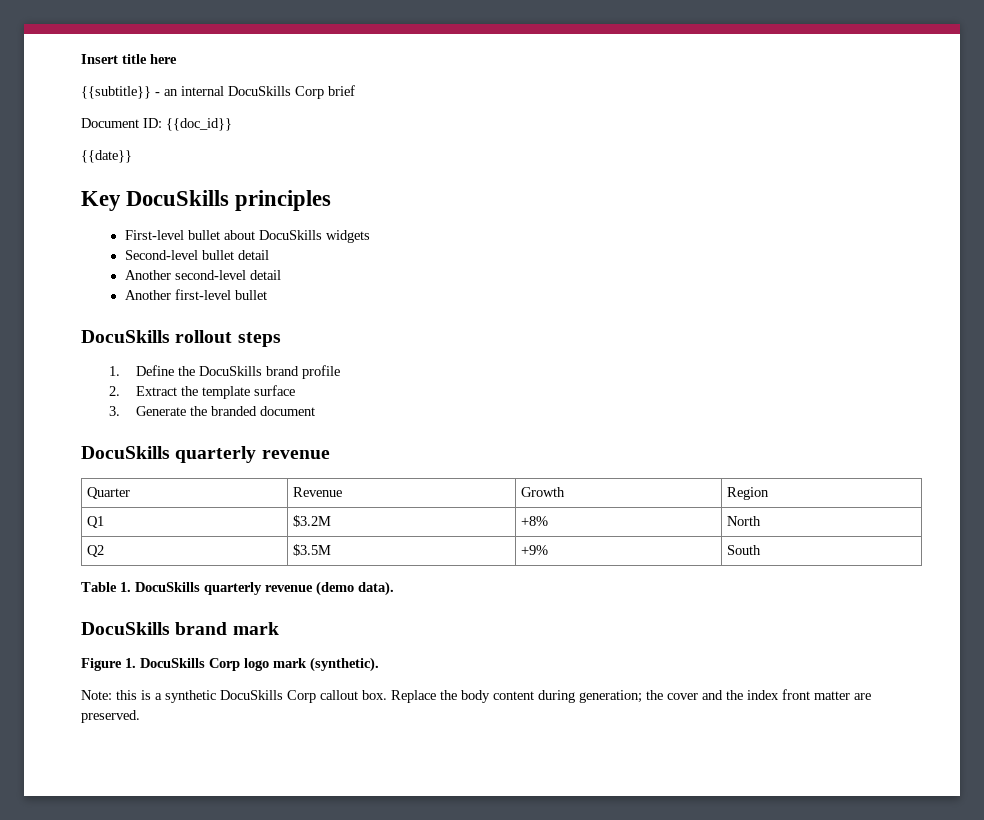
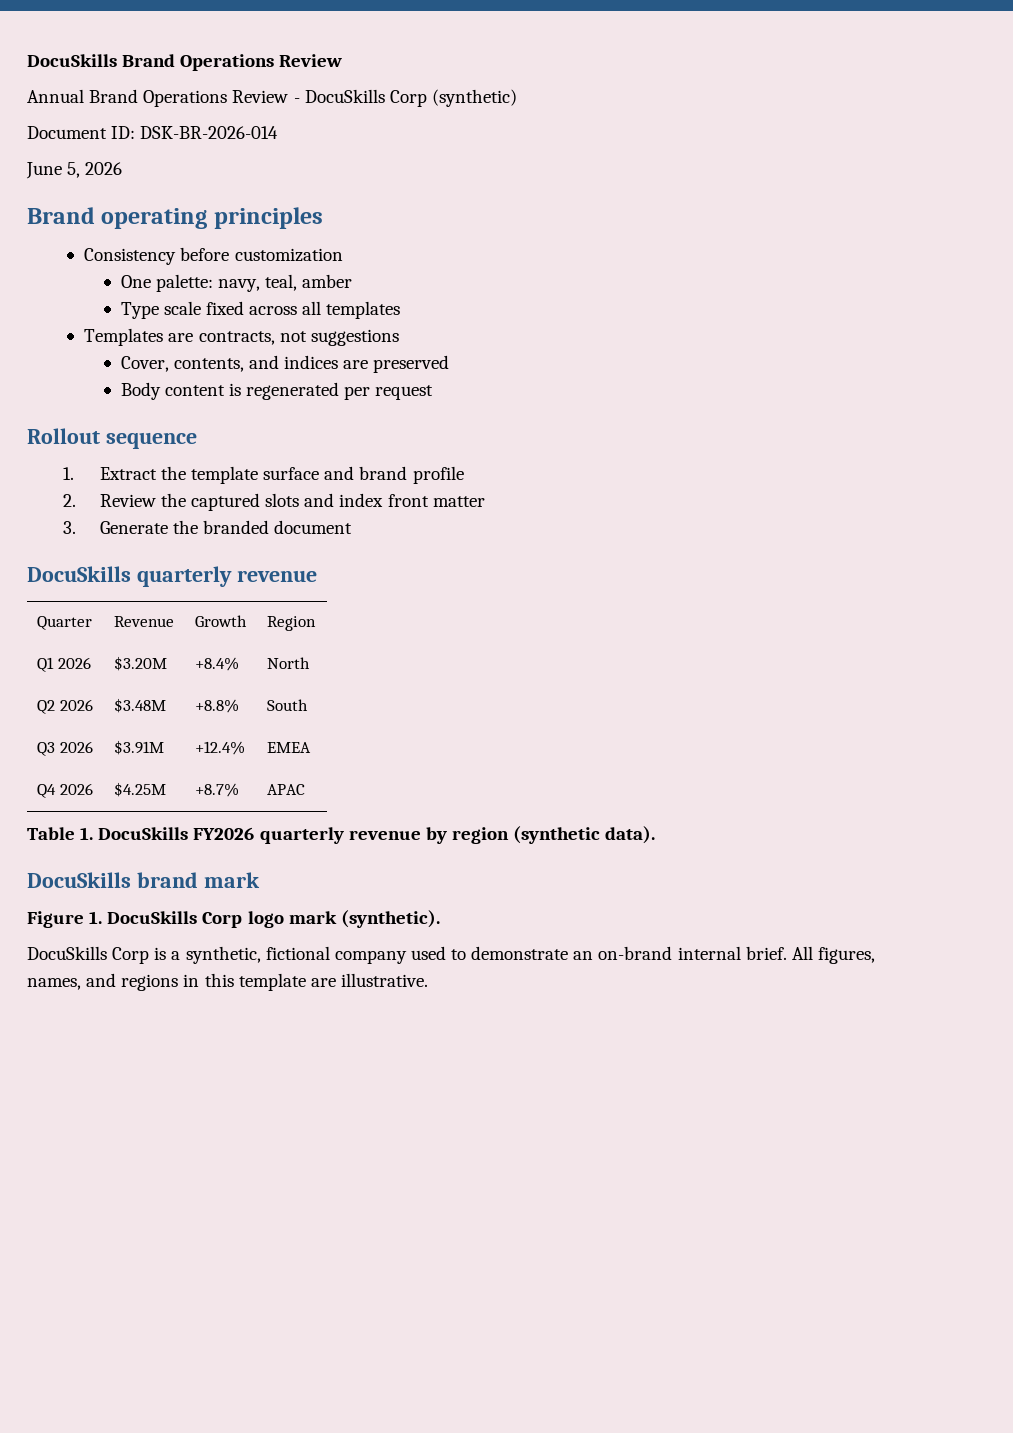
- Insert title here
- {{subtitle}} - an internal DocuSkills Corp brief
+ DocuSkills Brand Operations Review
+ Annual Brand Operations Review - DocuSkills Corp (synthetic)
- Document ID: {{doc_id}}
- {{date}}
- Key DocuSkills principles
- First-level bullet about DocuSkills widgets
- Second-level bullet detail
- Another second-level detail
- Another first-level bullet
- DocuSkills rollout steps
- 1. Define the DocuSkills brand profile
- 2. Extract the template surface
+ Document ID: DSK-BR-2026-014
+ June 5, 2026
+ Brand operating principles
+ Consistency before customization
+ One palette: navy, teal, amber
+ Type scale fixed across all templates
+ Templates are contracts, not suggestions
+ Cover, contents, and indices are preserved
+ Body content is regenerated per request
+ Rollout sequence
+ 1. Extract the template surface and brand profile
+ 2. Review the captured slots and index front matter
- Q1 | $3.2M | +8% | North
+ Q1 2026 | $3.20M | +8.4% | North
- Q2 | $3.5M | +9% | South
+ Q2 2026 | $3.48M | +8.8% | South
+ Q3 2026 | $3.91M | +12.4% | EMEA
+ Q4 2026 | $4.25M | +8.7% | APAC
- Table 1. DocuSkills quarterly revenue (demo data).
+ Table 1. DocuSkills FY2026 quarterly revenue by region (synthetic data).
- Note: this is a synthetic DocuSkills Corp callout box. Replace the body content during generation; the cover and the index front matter are preserved.
+ DocuSkills Corp is a synthetic, fictional company used to demonstrate an on-brand internal brief. All figures, names, and regions in this template are illustrative.

